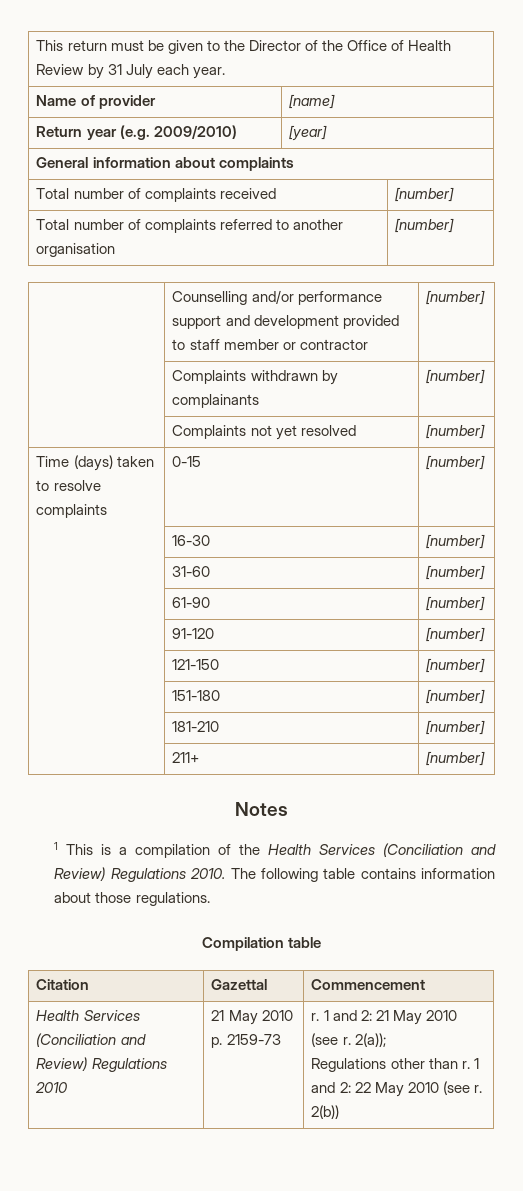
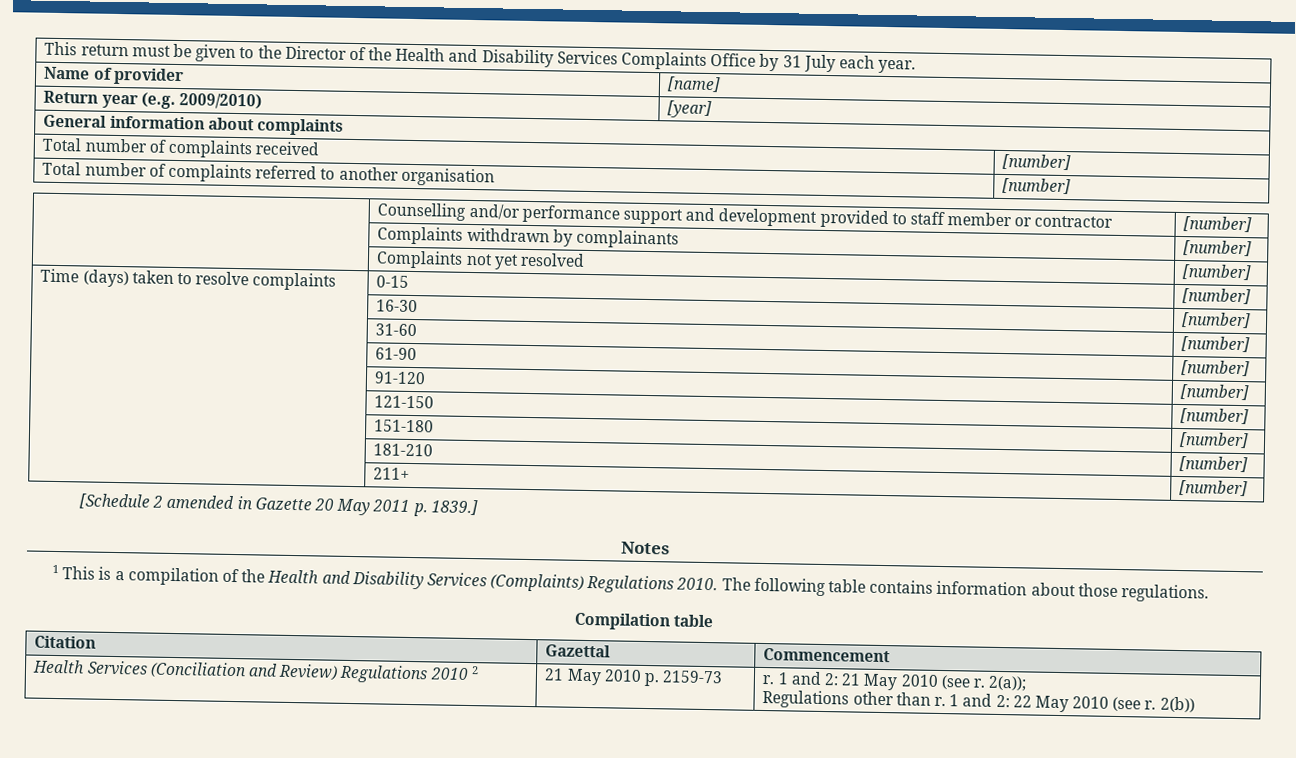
- This return must be given to the Director of the Office of Health Review by 31 July each year.
+ This return must be given to the Director of the Health and Disability Services Complaints Office by 31 July each year.
+ [Schedule 2 amended in Gazette 20 May 2011 p. 1839.]
- 1 This is a compilation of the Health Services (Conciliation and Review) Regulations 2010.
+ 1 This is a compilation of the Health and Disability Services (Complaints) Regulations 2010.
- Health Services (Conciliation and Review) Regulations 2010 | 21 May 2010 p. 2159-73 | r. 1 and 2: 21 May 2010 (see r. 2(a));
+ Health Services (Conciliation and Review) Regulations 2010 2 | 21 May 2010 p. 2159-73 | r. 1 and 2: 21 May 2010 (see r. 2(a));

